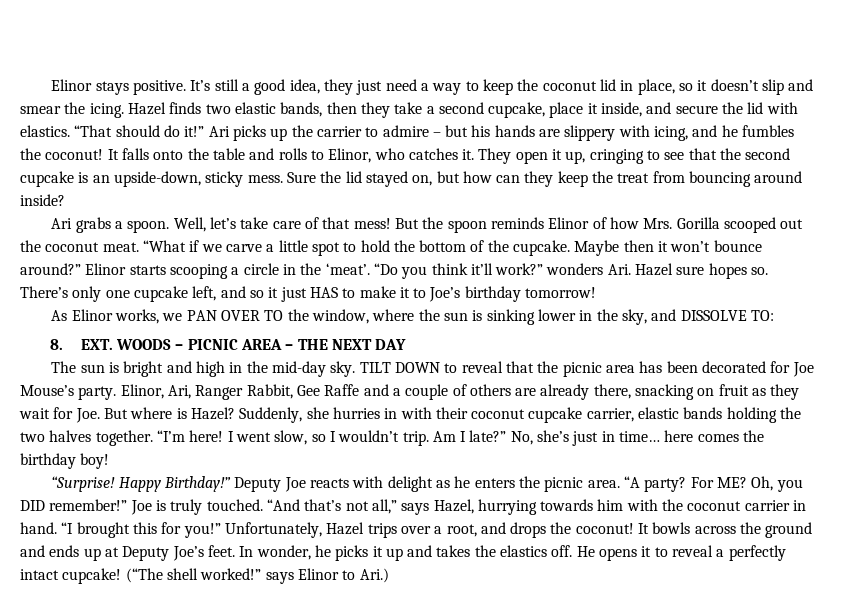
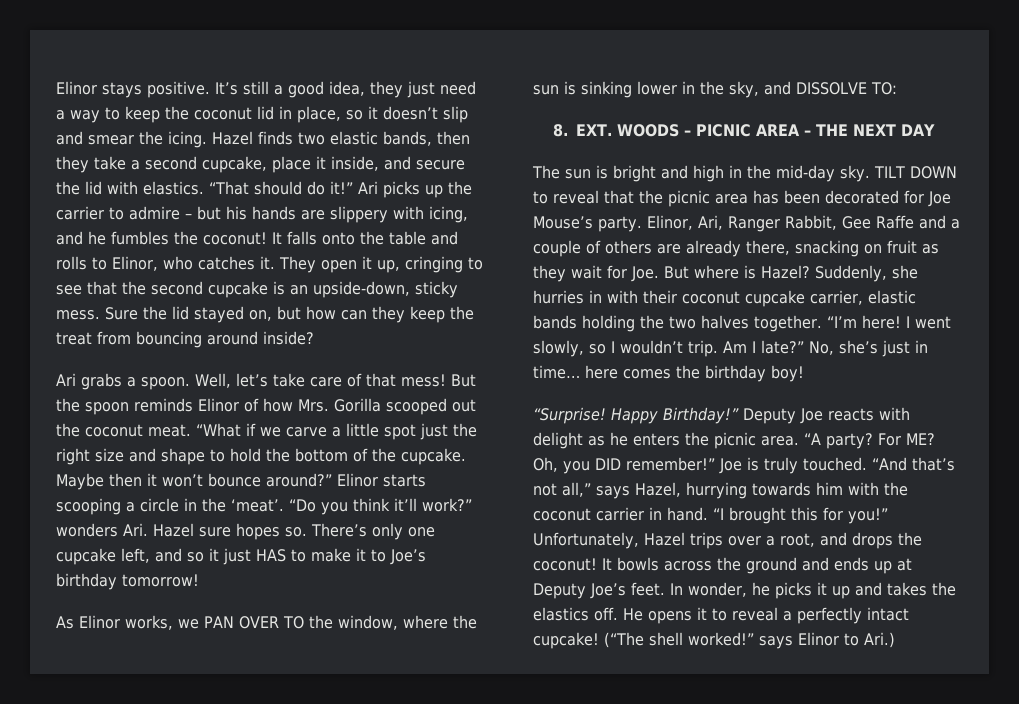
- “What if we carve a little spot to hold the bottom of the cupcake.
+ “What if we carve a little spot just the right size and shape to hold the bottom of the cupcake.
- I went slow, so I wouldn’t trip.
+ I went slowly, so I wouldn’t trip.

